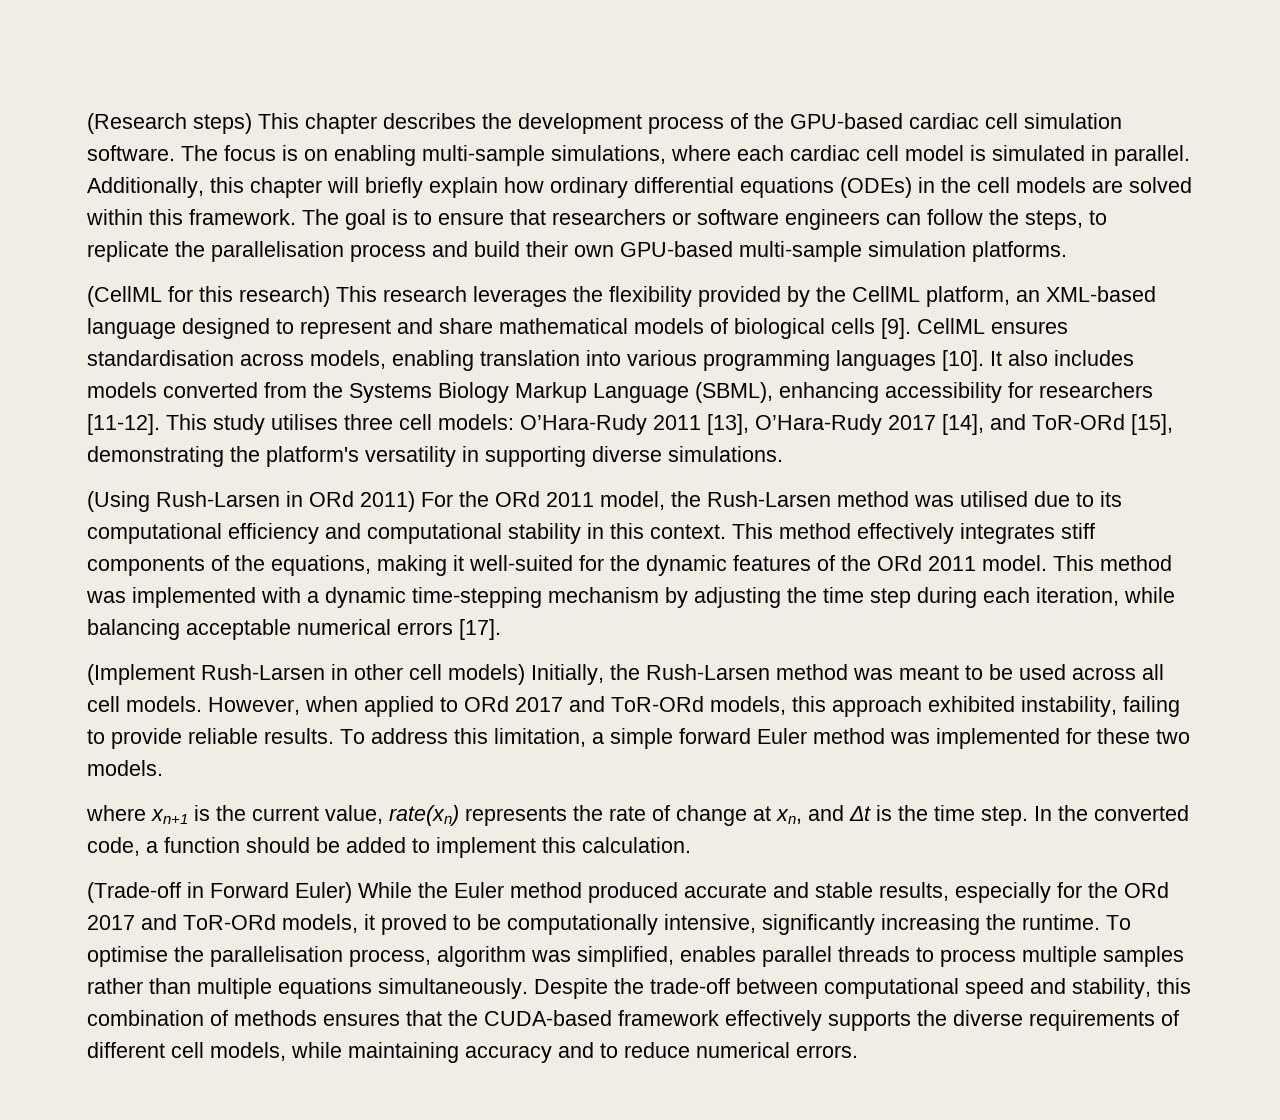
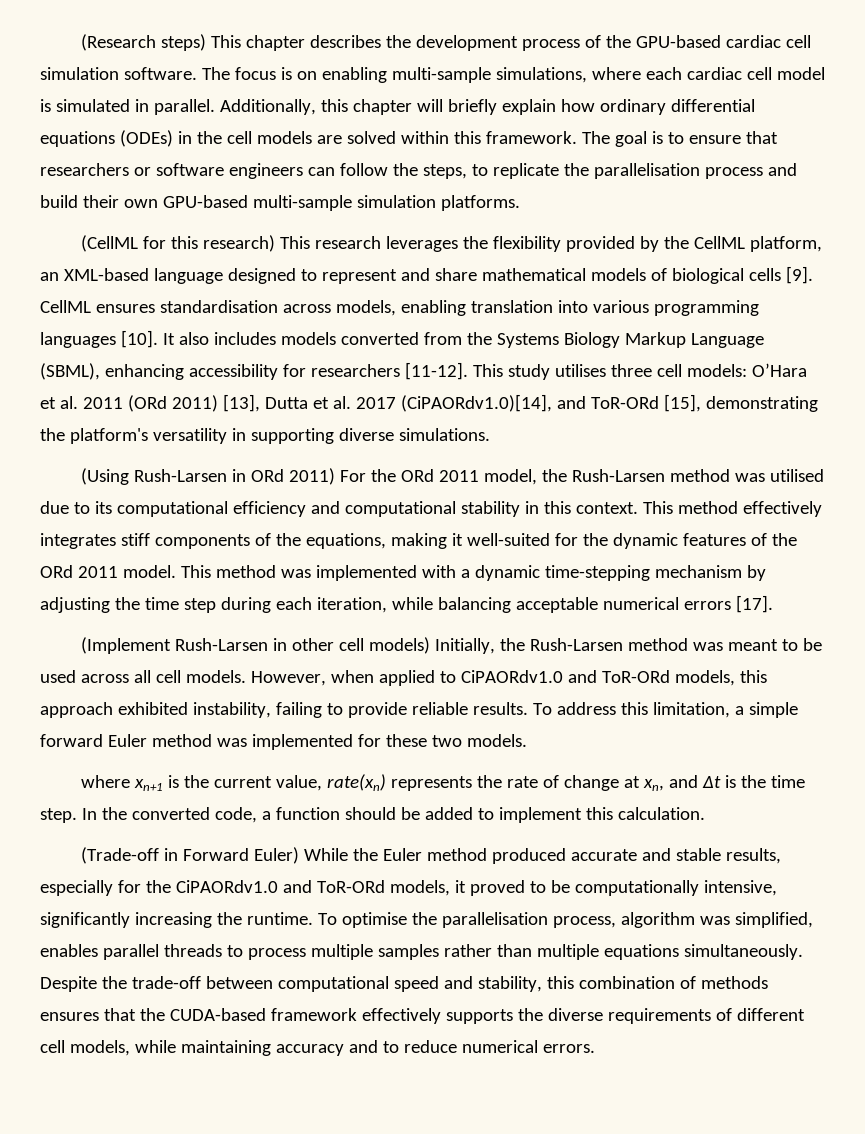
- This study utilises three cell models: O’Hara-Rudy 2011 [13], O’Hara-Rudy 2017 [14], and ToR-ORd [15], demonstrating the platform's versatility in supporting diverse simulations.
+ This study utilises three cell models: O’Hara et al. 2011 (ORd 2011) [13], Dutta et al. 2017 (CiPAORdv1.0)[14], and ToR-ORd [15], demonstrating the platform's versatility in supporting diverse simulations.
- However, when applied to ORd 2017 and ToR-ORd models, this approach exhibited instability, failing to provide reliable results.
+ However, when applied to CiPAORdv1.0 and ToR-ORd models, this approach exhibited instability, failing to provide reliable results.
- (Trade-off in Forward Euler) While the Euler method produced accurate and stable results, especially for the ORd 2017 and ToR-ORd models, it proved to be computationally intensive, significantly increasing the runtime.
+ (Trade-off in Forward Euler) While the Euler method produced accurate and stable results, especially for the CiPAORdv1.0 and ToR-ORd models, it proved to be computationally intensive, significantly increasing the runtime.

